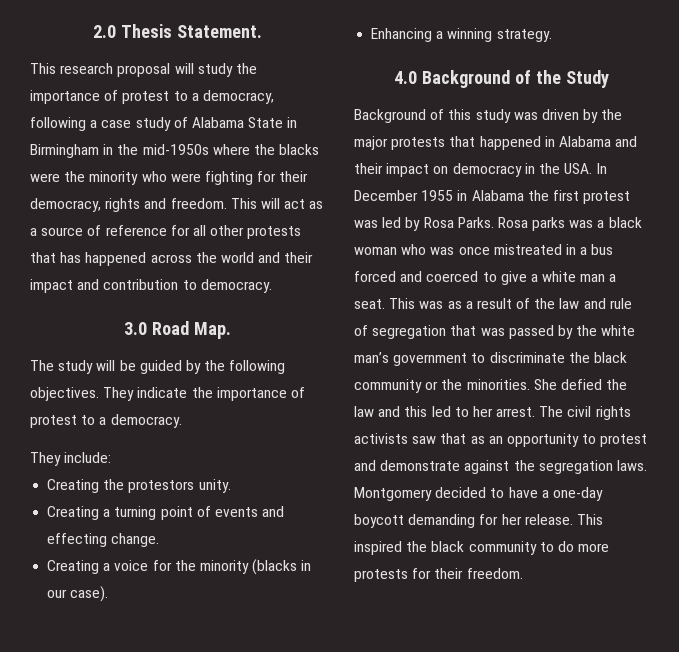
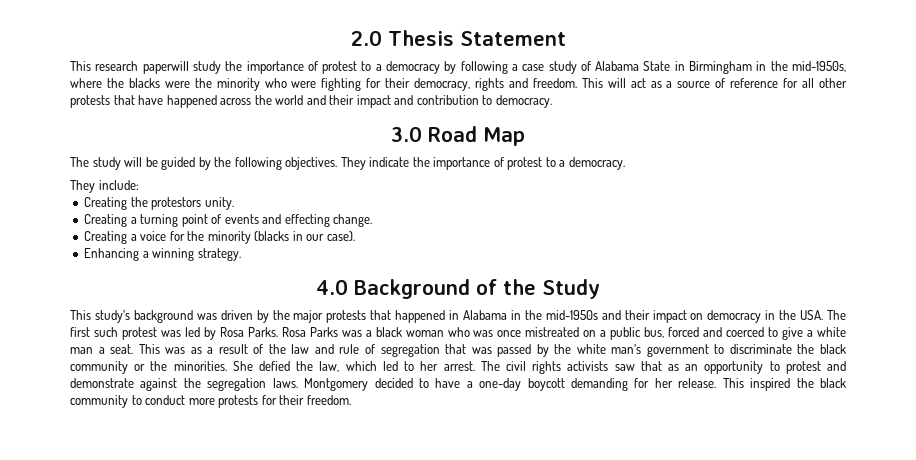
- 2.0 Thesis Statement.
+ 2.0 Thesis Statement
- This research proposal will study the importance of protest to a democracy, following a case study of Alabama State in Birmingham in the mid-1950s where the blacks were the minority who were fighting for their democracy, rights and freedom.
+ This research paperwill study the importance of protest to a democracy by following a case study of Alabama State in Birmingham in the mid-1950s, where the blacks were the minority who were fighting for their democracy, rights and freedom.
- This will act as a source of reference for all other protests that has happened across the world and their impact and contribution to democracy.
+ This will act as a source of reference for all other protests that have happened across the world and their impact and contribution to democracy.
- 3.0 Road Map.
+ 3.0 Road Map
- Background of this study was driven by the major protests that happened in Alabama and their impact on democracy in the USA. In December 1955 in Alabama the first protest was led by Rosa Parks.
+ This study’s background was driven by the major protests that happened in Alabama in the mid-1950s and their impact on democracy in the USA. The first such protest was led by Rosa Parks.
- Rosa parks was a black woman who was once mistreated in a bus forced and coerced to give a white man a seat.
+ Rosa Parks was a black woman who was once mistreated on a public bus, forced and coerced to give a white man a seat.
- She defied the law and this led to her arrest.
+ She defied the law, which led to her arrest.
- This inspired the black community to do more protests for their freedom.
+ This inspired the black community to conduct more protests for their freedom.

